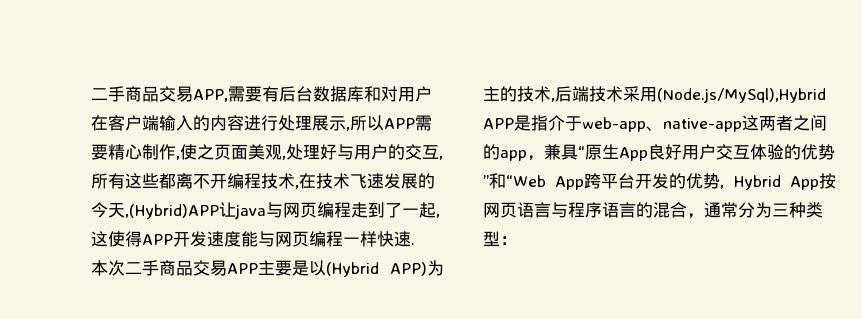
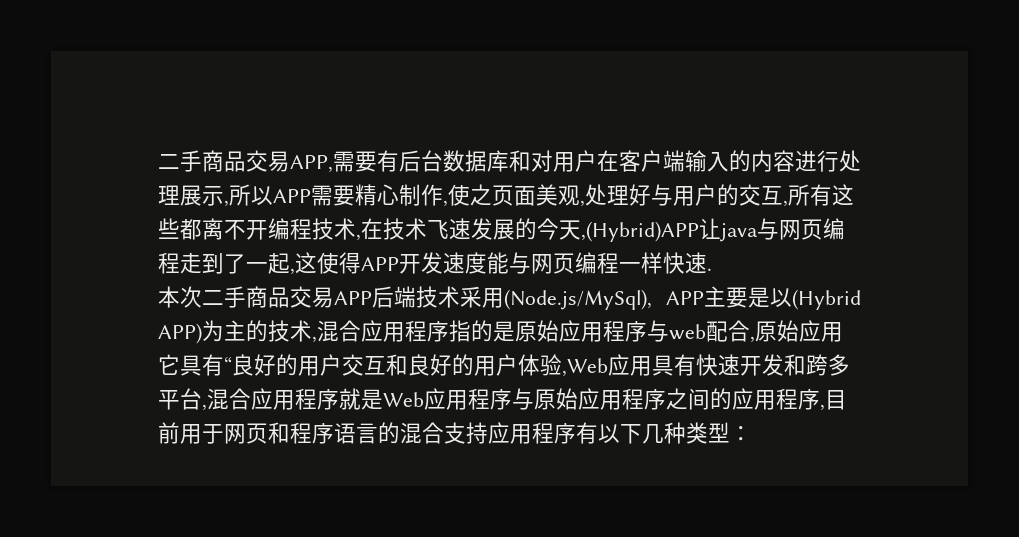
- 本次二手商品交易APP主要是以(Hybrid APP)为主的技术,后端技术采用(Node.js/MySql),Hybrid APP是指介于web-app、native-app这两者之间的app，兼具“原生App良好用户交互体验的优势”和“Web App跨平台开发的优势, Hybrid App按网页语言与程序语言的混合，通常分为三种类型：
+ 本次二手商品交易APP后端技术采用(Node.js/MySql), APP主要是以(Hybrid APP)为主的技术,混合应用程序指的是原始应用程序与web配合,原始应用它具有“良好的用户交互和良好的用户体验,Web应用具有快速开发和跨多平台,混合应用程序就是Web应用程序与原始应用程序之间的应用程序,目前用于网页和程序语言的混合支持应用程序有以下几种类型：

